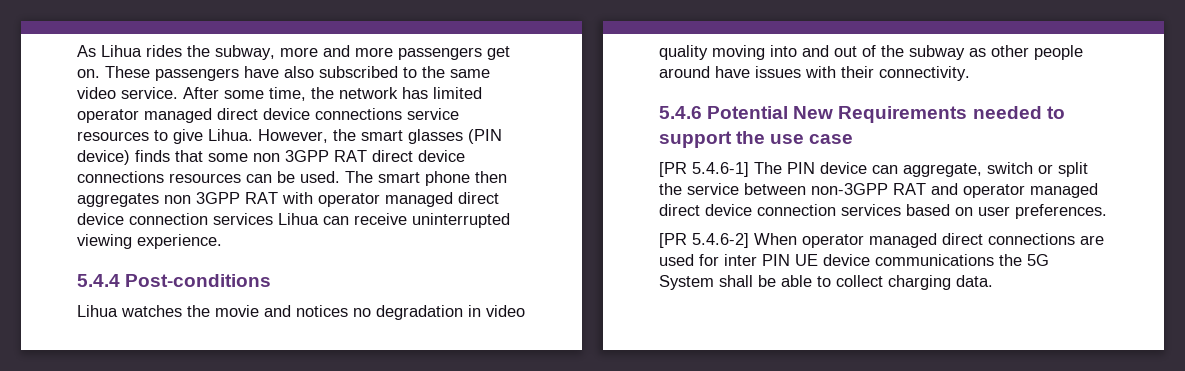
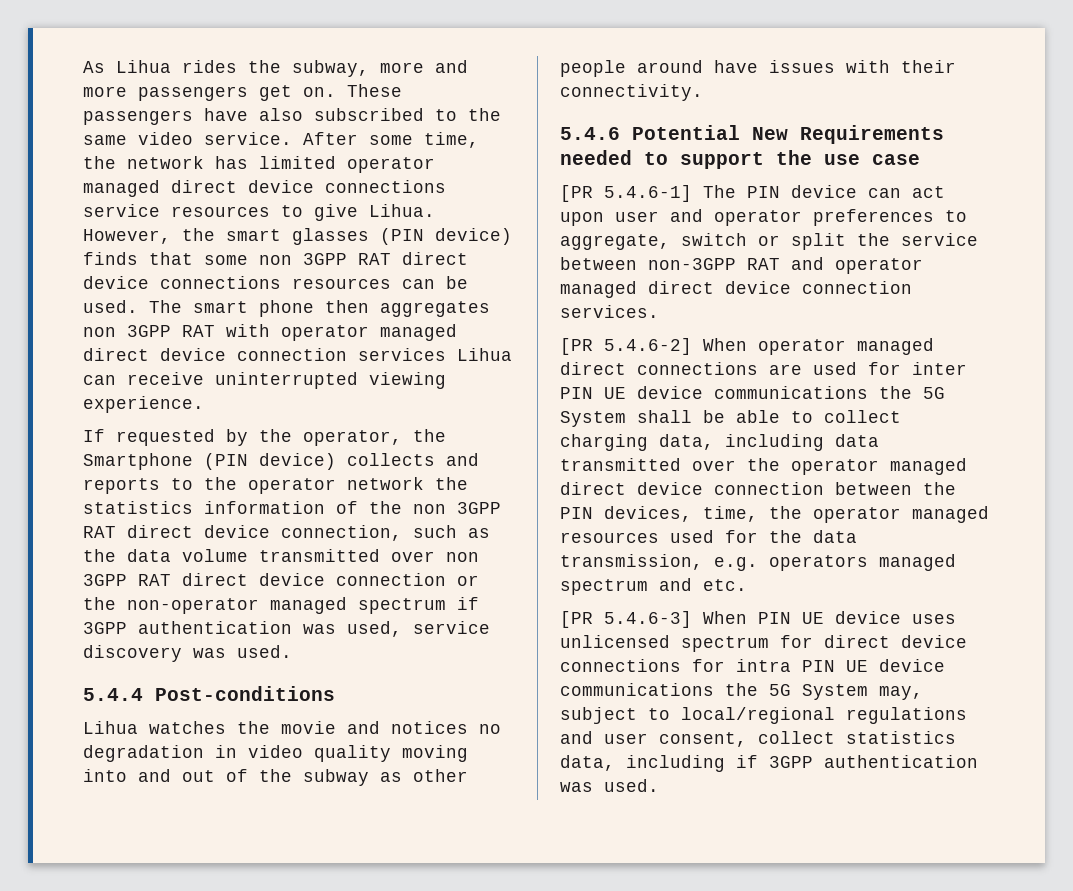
+ If requested by the operator, the Smartphone (PIN device) collects and reports to the operator network the statistics information of the non 3GPP RAT direct device connection, such as the data volume transmitted over non 3GPP RAT direct device connection or the non-operator managed spectrum if 3GPP authentication was used, service discovery was used.
- [PR 5.4.6-1] The PIN device can aggregate, switch or split the service between non-3GPP RAT and operator managed direct device connection services based on user preferences.
+ [PR 5.4.6-1] The PIN device can act upon user and operator preferences to aggregate, switch or split the service between non-3GPP RAT and operator managed direct device connection services.
- [PR 5.4.6-2] When operator managed direct connections are used for inter PIN UE device communications the 5G System shall be able to collect charging data.
+ [PR 5.4.6-2] When operator managed direct connections are used for inter PIN UE device communications the 5G System shall be able to collect charging data, including data transmitted over the operator managed direct device connection between the PIN devices, time, the operator managed resources used for the data transmission, e.g. operators managed spectrum and etc.
+ [PR 5.4.6-3] When PIN UE device uses unlicensed spectrum for direct device connections for intra PIN UE device communications the 5G System may, subject to local/regional regulations and user consent, collect statistics data, including if 3GPP authentication was used.

